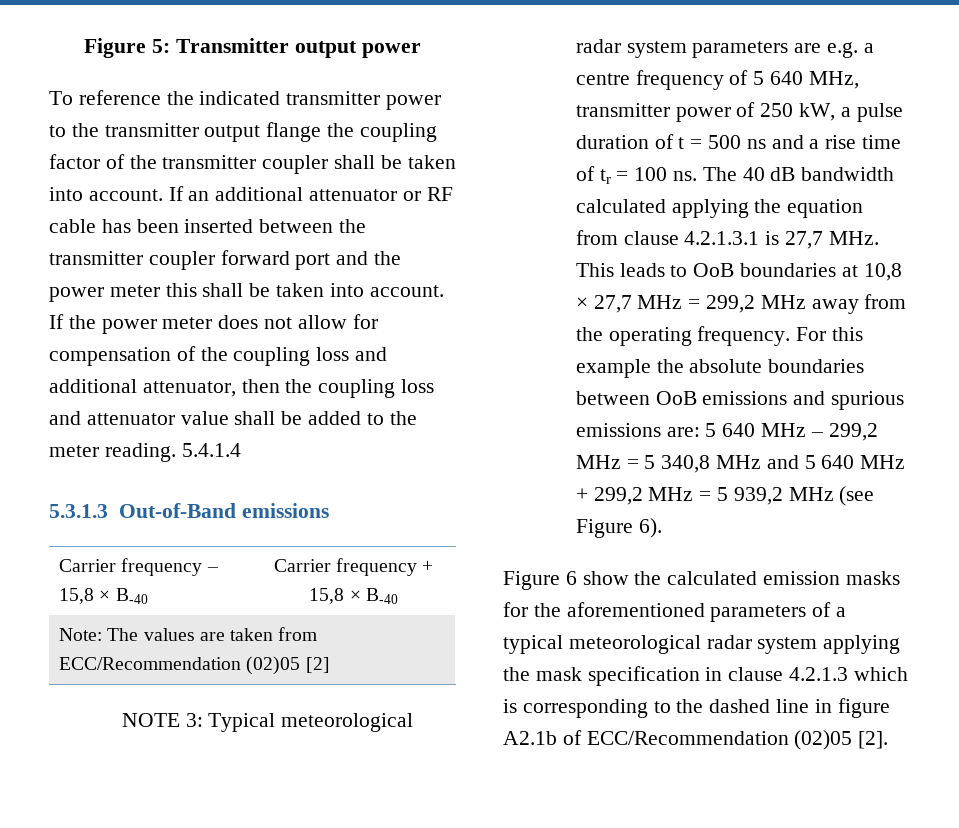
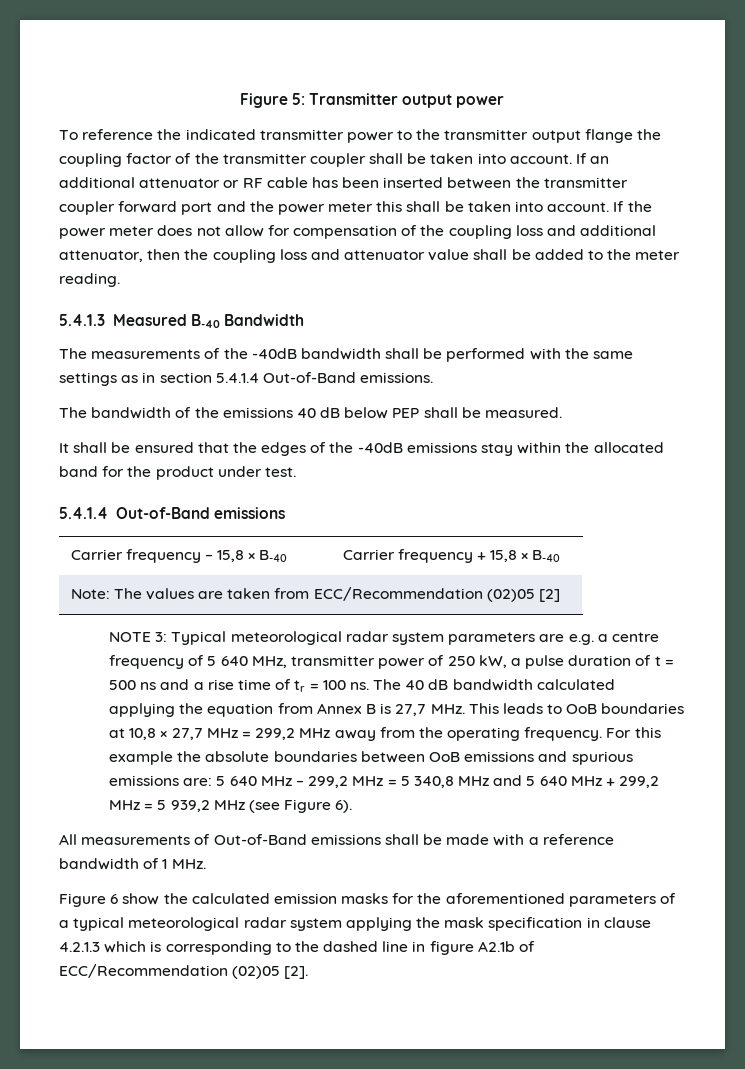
- If the power meter does not allow for compensation of the coupling loss and additional attenuator, then the coupling loss and attenuator value shall be added to the meter reading. 5.4.1.4
- 5.3.1.3 Out-of-Band emissions
+ If the power meter does not allow for compensation of the coupling loss and additional attenuator, then the coupling loss and attenuator value shall be added to the meter reading.
+ 5.4.1.3 Measured B-40 Bandwidth
+ The measurements of the -40dB bandwidth shall be performed with the same settings as in section 5.4.1.4 Out-of-Band emissions.
+ The bandwidth of the emissions 40 dB below PEP shall be measured.
+ It shall be ensured that the edges of the -40dB emissions stay within the allocated band for the product under test.
+ 5.4.1.4 Out-of-Band emissions
- The 40 dB bandwidth calculated applying the equation from clause 4.2.1.3.1 is 27,7 MHz. This leads to OoB boundaries at 10,8 × 27,7 MHz = 299,2 MHz away from the operating frequency.
+ The 40 dB bandwidth calculated applying the equation from Annex B is 27,7 MHz. This leads to OoB boundaries at 10,8 × 27,7 MHz = 299,2 MHz away from the operating frequency.
+ All measurements of Out-of-Band emissions shall be made with a reference bandwidth of 1 MHz.

